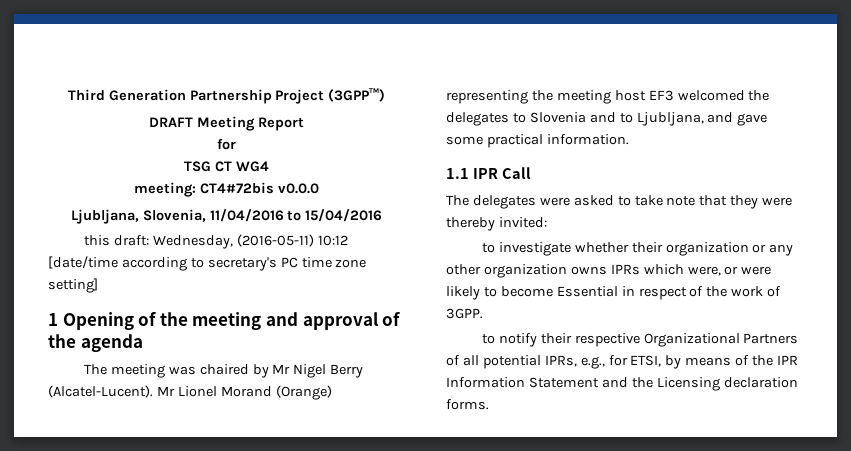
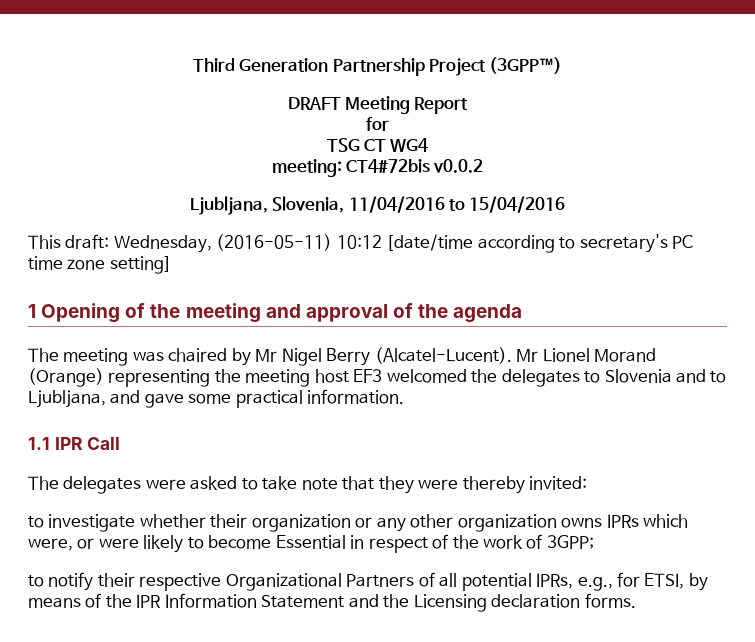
- meeting: CT4#72bis v0.0.0
+ meeting: CT4#72bis v0.0.2
- this draft: Wednesday, (2016-05-11) 10:12 [date/time according to secretary's PC time zone setting]
+ This draft: Wednesday, (2016-05-11) 10:12 [date/time according to secretary's PC time zone setting]
- to investigate whether their organization or any other organization owns IPRs which were, or were likely to become Essential in respect of the work of 3GPP.
+ to investigate whether their organization or any other organization owns IPRs which were, or were likely to become Essential in respect of the work of 3GPP;

